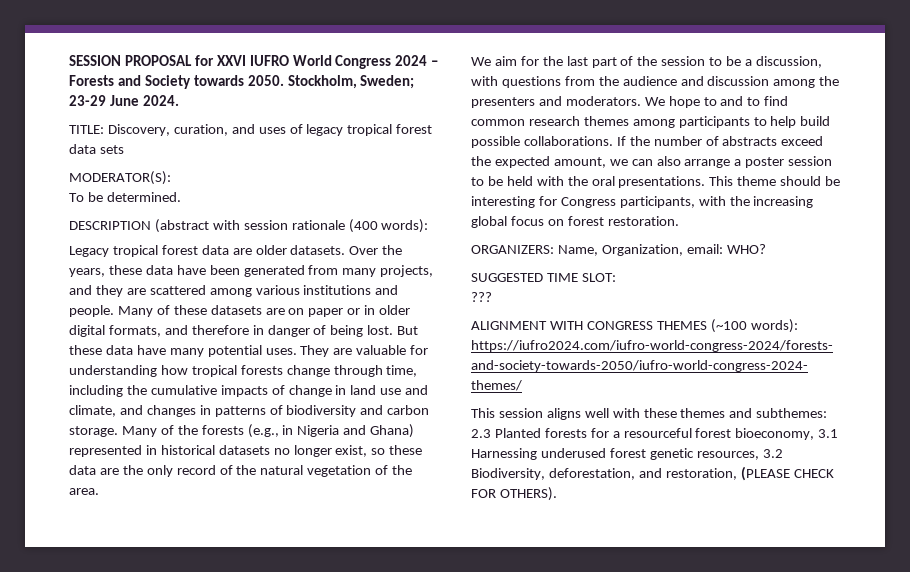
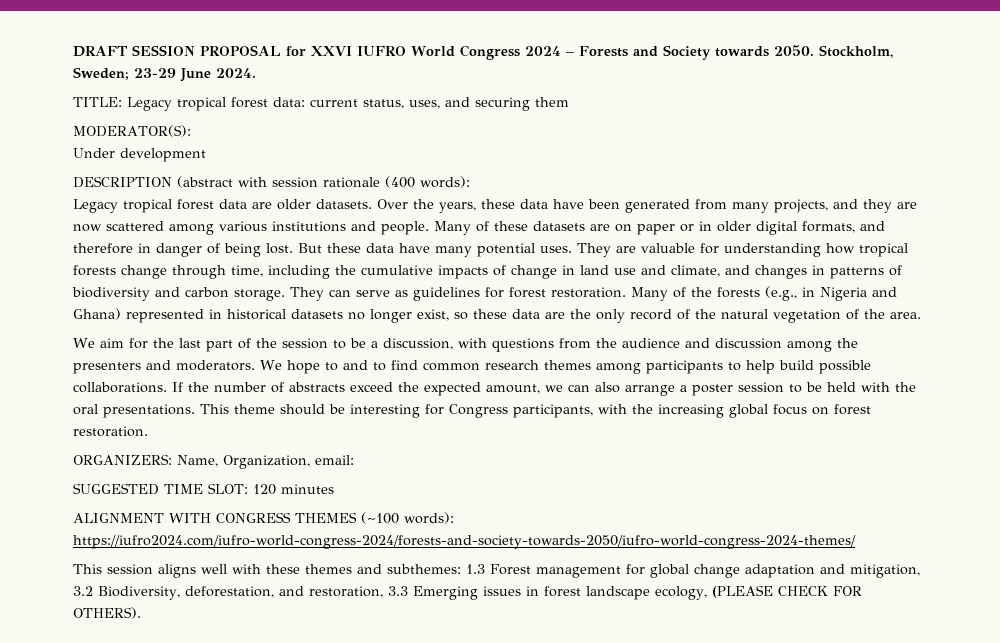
- SESSION PROPOSAL for XXVI IUFRO World Congress 2024 – Forests and Society towards 2050.
+ DRAFT SESSION PROPOSAL for XXVI IUFRO World Congress 2024 – Forests and Society towards 2050.
- TITLE: Discovery, curation, and uses of legacy tropical forest data sets
+ TITLE: Legacy tropical forest data: current status, uses, and securing them
  MODERATOR(S):
- To be determined.
+ Under development
- Over the years, these data have been generated from many projects, and they are scattered among various institutions and people.
+ Over the years, these data have been generated from many projects, and they are now scattered among various institutions and people.
+ They can serve as guidelines for forest restoration.
- ORGANIZERS: Name, Organization, email: WHO?
+ ORGANIZERS: Name, Organization, email:
- SUGGESTED TIME SLOT:
- ???
+ SUGGESTED TIME SLOT: 120 minutes
- This session aligns well with these themes and subthemes: 2.3 Planted forests for a resourceful forest bioeconomy, 3.1 Harnessing underused forest genetic resources, 3.2 Biodiversity, deforestation, and restoration, (PLEASE CHECK FOR OTHERS).
+ This session aligns well with these themes and subthemes: 1.3 Forest management for global change adaptation and mitigation, 3.2 Biodiversity, deforestation, and restoration, 3.3 Emerging issues in forest landscape ecology, (PLEASE CHECK FOR OTHERS).

